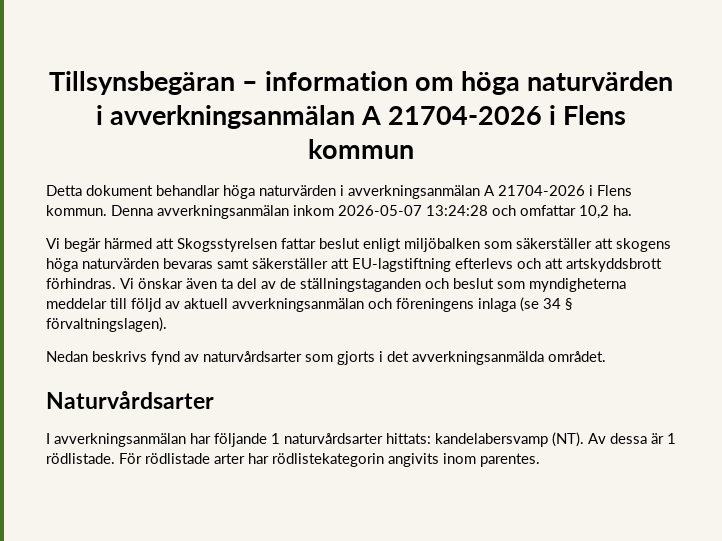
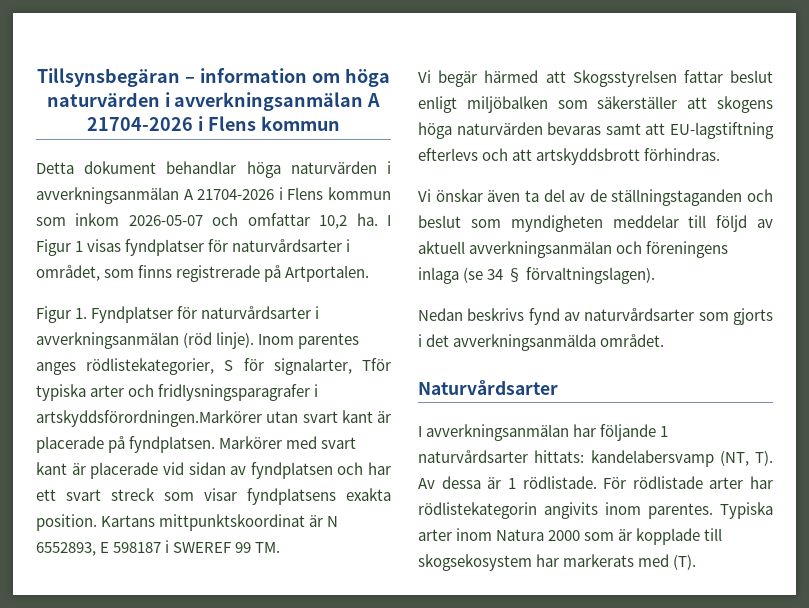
- Detta dokument behandlar höga naturvärden i avverkningsanmälan A 21704-2026 i Flens kommun. Denna avverkningsanmälan inkom 2026-05-07 13:24:28 och omfattar 10,2 ha.
+ Detta dokument behandlar höga naturvärden i avverkningsanmälan A 21704-2026 i Flens kommun som inkom 2026-05-07 och omfattar 10,2 ha. I Figur 1 visas fyndplatser för naturvårdsarter i området, som finns registrerade på Artportalen.
+ Figur 1. Fyndplatser för naturvårdsarter i avverkningsanmälan (röd linje). Inom parentes anges rödlistekategorier, S för signalarter, Tför typiska arter och fridlysningsparagrafer i artskyddsförordningen.Markörer utan svart kant är placerade på fyndplatsen. Markörer med svart kant är placerade vid sidan av fyndplatsen och har ett svart streck som visar fyndplatsens exakta position. Kartans mittpunktskoordinat är N 6552893, E 598187 i SWEREF 99 TM.
- Vi begär härmed att Skogsstyrelsen fattar beslut enligt miljöbalken som säkerställer att skogens höga naturvärden bevaras samt säkerställer att EU-lagstiftning efterlevs och att artskyddsbrott förhindras. Vi önskar även ta del av de ställningstaganden och beslut som myndigheterna meddelar till följd av aktuell avverkningsanmälan och föreningens inlaga (se 34 § förvaltningslagen).
+ Vi begär härmed att Skogsstyrelsen fattar beslut enligt miljöbalken som säkerställer att skogens höga naturvärden bevaras samt att EU-lagstiftning efterlevs och att artskyddsbrott förhindras.
+ Vi önskar även ta del av de ställningstaganden och beslut som myndigheten meddelar till följd av aktuell avverkningsanmälan och föreningens inlaga (se 34 § förvaltningslagen).
- I avverkningsanmälan har följande 1 naturvårdsarter hittats: kandelabersvamp (NT). Av dessa är 1 rödlistade.
+ I avverkningsanmälan har följande 1 naturvårdsarter hittats: kandelabersvamp (NT, T). Av dessa är 1 rödlistade.
+ Typiska arter inom Natura 2000 som är kopplade till skogsekosystem har markerats med (T).

